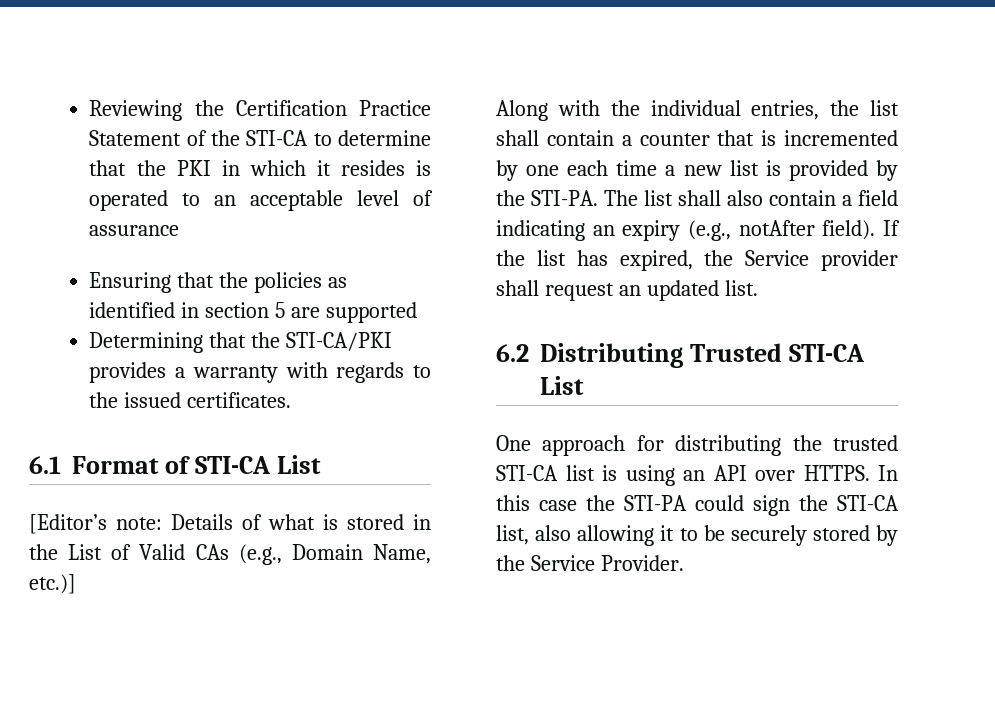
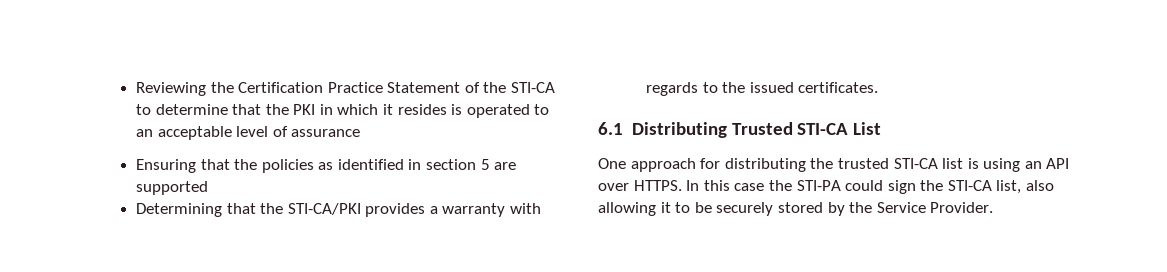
- 6.1 Format of STI-CA List
- [Editor’s note: Details of what is stored in the List of Valid CAs (e.g., Domain Name, etc.)]
- Along with the individual entries, the list shall contain a counter that is incremented by one each time a new list is provided by the STI-PA. The list shall also contain a field indicating an expiry (e.g., notAfter field). If the list has expired, the Service provider shall request an updated list.
- 6.2 Distributing Trusted STI-CA List
+ 6.1 Distributing Trusted STI-CA List

